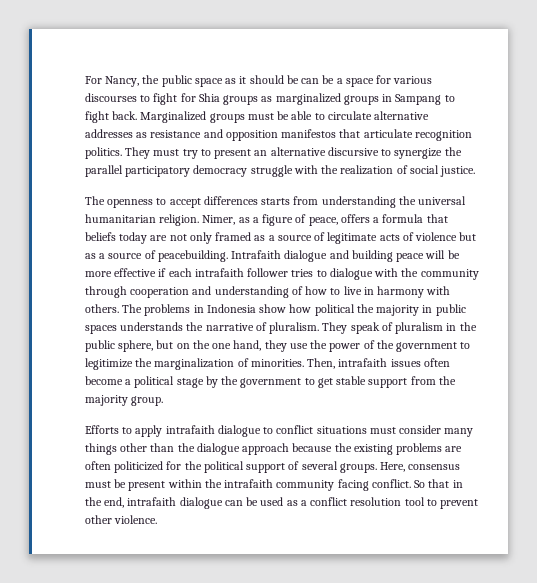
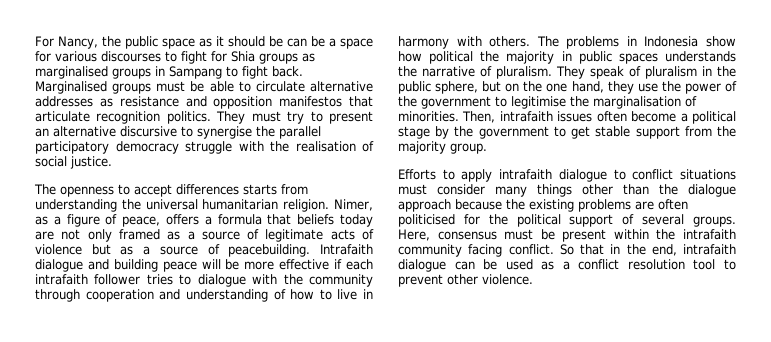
- For Nancy, the public space as it should be can be a space for various discourses to fight for Shia groups as marginalized groups in Sampang to fight back.
+ For Nancy, the public space as it should be can be a space for various discourses to fight for Shia groups as marginalised groups in Sampang to fight back.
- Marginalized groups must be able to circulate alternative addresses as resistance and opposition manifestos that articulate recognition politics.
+ Marginalised groups must be able to circulate alternative addresses as resistance and opposition manifestos that articulate recognition politics.
- They must try to present an alternative discursive to synergize the parallel participatory democracy struggle with the realization of social justice.
+ They must try to present an alternative discursive to synergise the parallel participatory democracy struggle with the realisation of social justice.
- They speak of pluralism in the public sphere, but on the one hand, they use the power of the government to legitimize the marginalization of minorities.
+ They speak of pluralism in the public sphere, but on the one hand, they use the power of the government to legitimise the marginalisation of minorities.
- Efforts to apply intrafaith dialogue to conflict situations must consider many things other than the dialogue approach because the existing problems are often politicized for the political support of several groups.
+ Efforts to apply intrafaith dialogue to conflict situations must consider many things other than the dialogue approach because the existing problems are often politicised for the political support of several groups.

